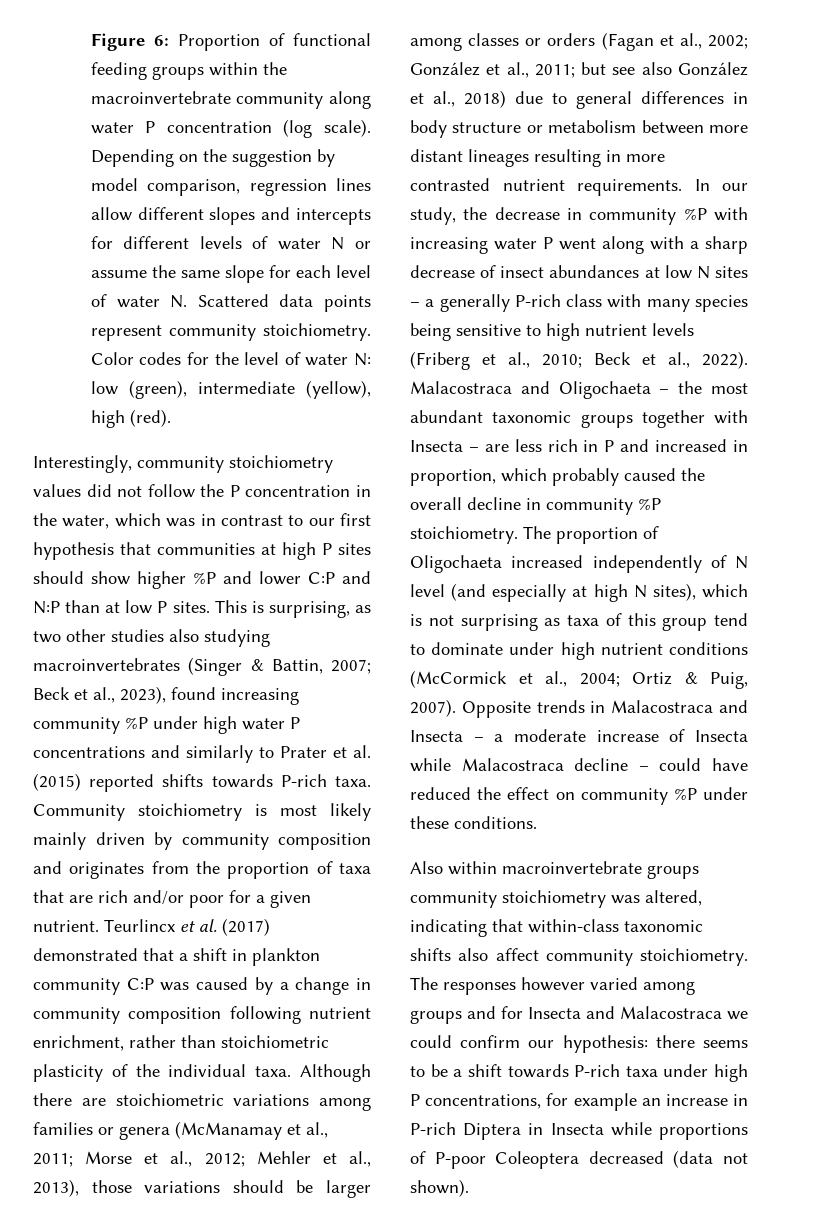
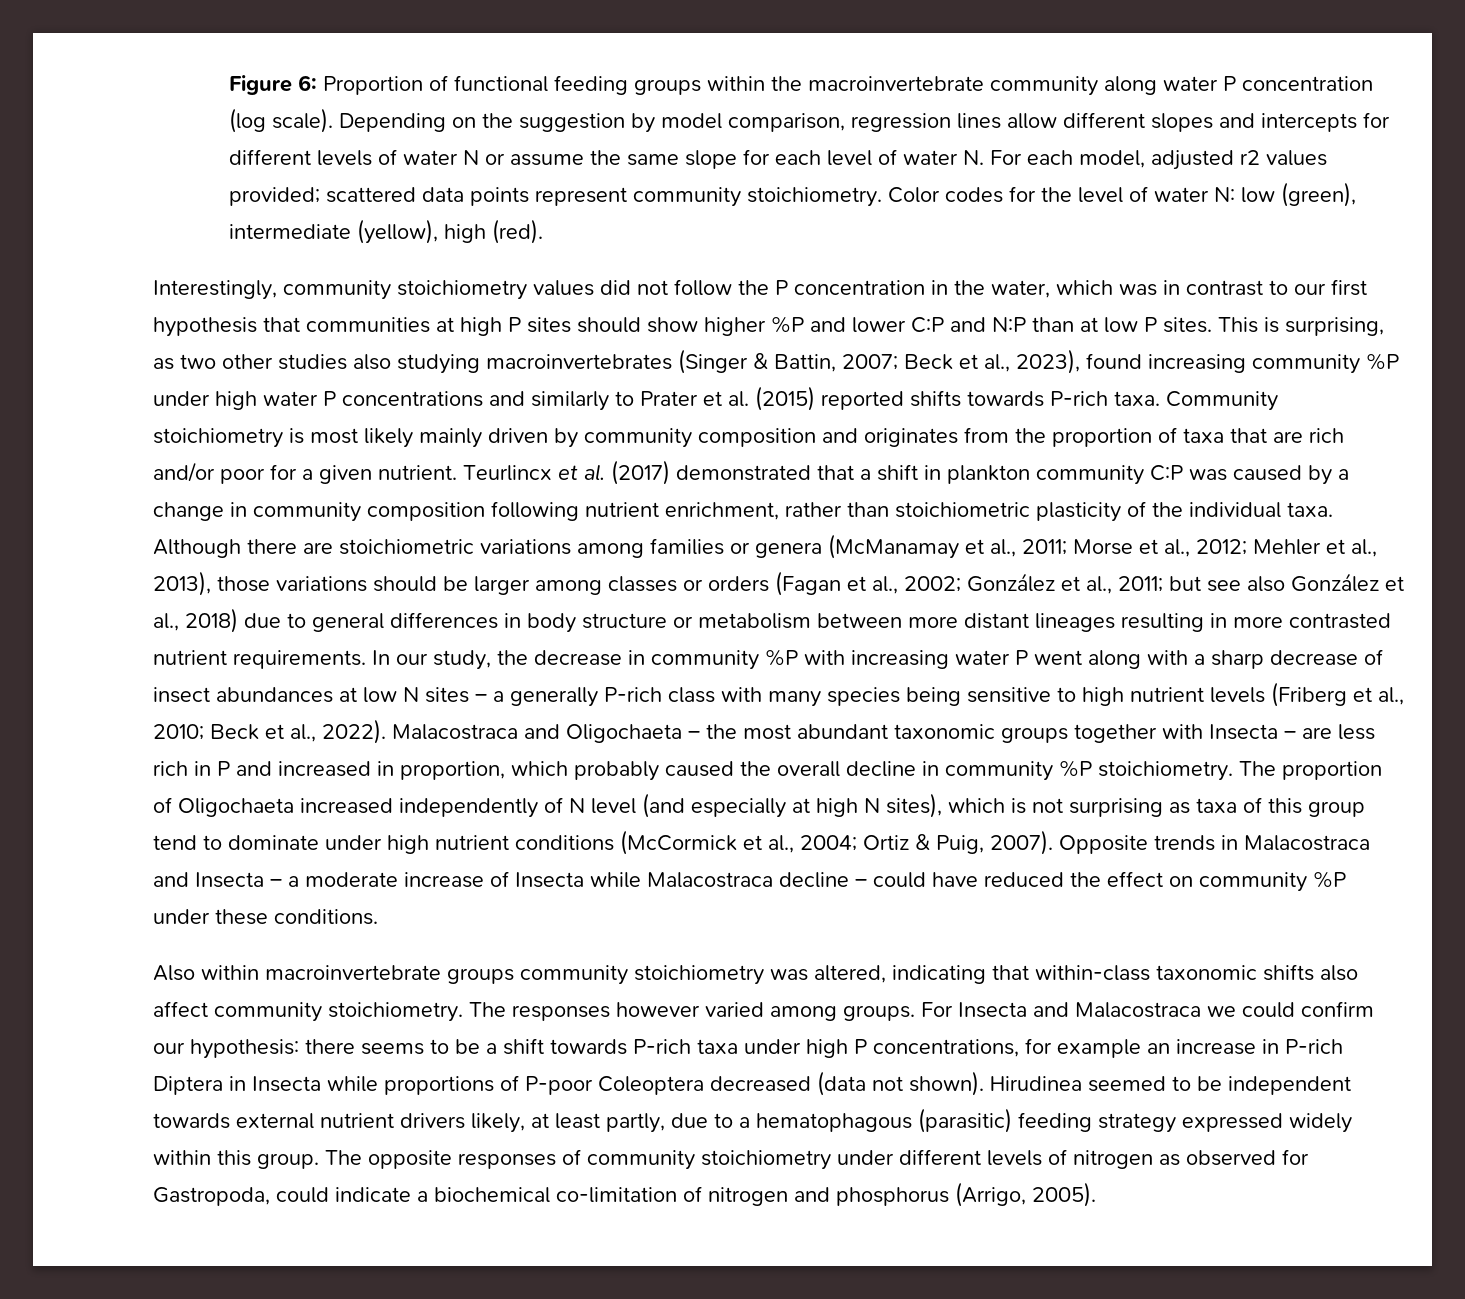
- Depending on the suggestion by model comparison, regression lines allow different slopes and intercepts for different levels of water N or assume the same slope for each level of water N. Scattered data points represent community stoichiometry.
+ Depending on the suggestion by model comparison, regression lines allow different slopes and intercepts for different levels of water N or assume the same slope for each level of water N. For each model, adjusted r2 values provided; scattered data points represent community stoichiometry.
- The responses however varied among groups and for Insecta and Malacostraca we could confirm our hypothesis: there seems to be a shift towards P-rich taxa under high P concentrations, for example an increase in P-rich Diptera in Insecta while proportions of P-poor Coleoptera decreased (data not shown).
+ The responses however varied among groups. For Insecta and Malacostraca we could confirm our hypothesis: there seems to be a shift towards P-rich taxa under high P concentrations, for example an increase in P-rich Diptera in Insecta while proportions of P-poor Coleoptera decreased (data not shown).
+ Hirudinea seemed to be independent towards external nutrient drivers likely, at least partly, due to a hematophagous (parasitic) feeding strategy expressed widely within this group. The opposite responses of community stoichiometry under different levels of nitrogen as observed for Gastropoda, could indicate a biochemical co-limitation of nitrogen and phosphorus (Arrigo, 2005).

